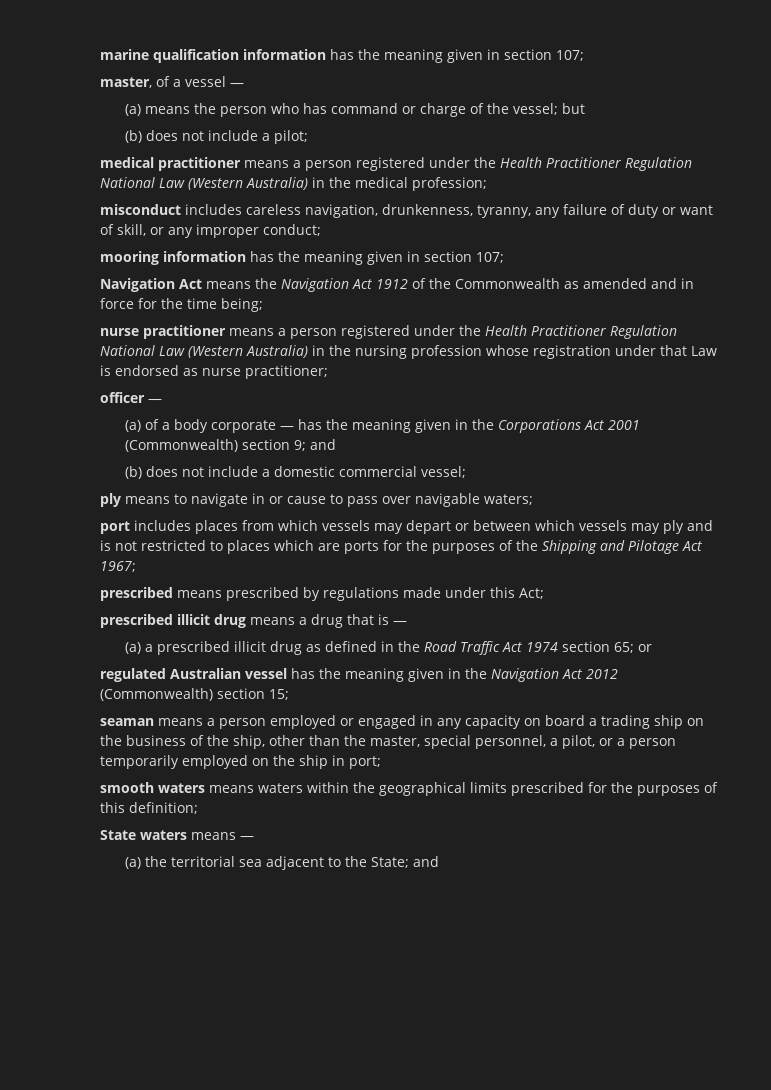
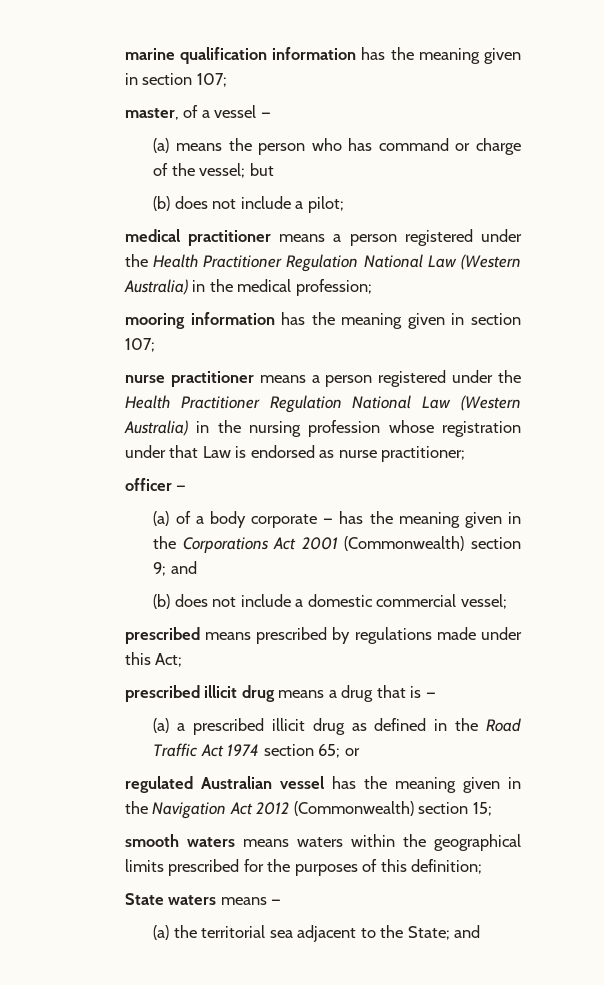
- misconduct includes careless navigation, drunkenness, tyranny, any failure of duty or want of skill, or any improper conduct;
- Navigation Act means the Navigation Act 1912 of the Commonwealth as amended and in force for the time being;
- ply means to navigate in or cause to pass over navigable waters;
- port includes places from which vessels may depart or between which vessels may ply and is not restricted to places which are ports for the purposes of the Shipping and Pilotage Act 1967;
- seaman means a person employed or engaged in any capacity on board a trading ship on the business of the ship, other than the master, special personnel, a pilot, or a person temporarily employed on the ship in port;

